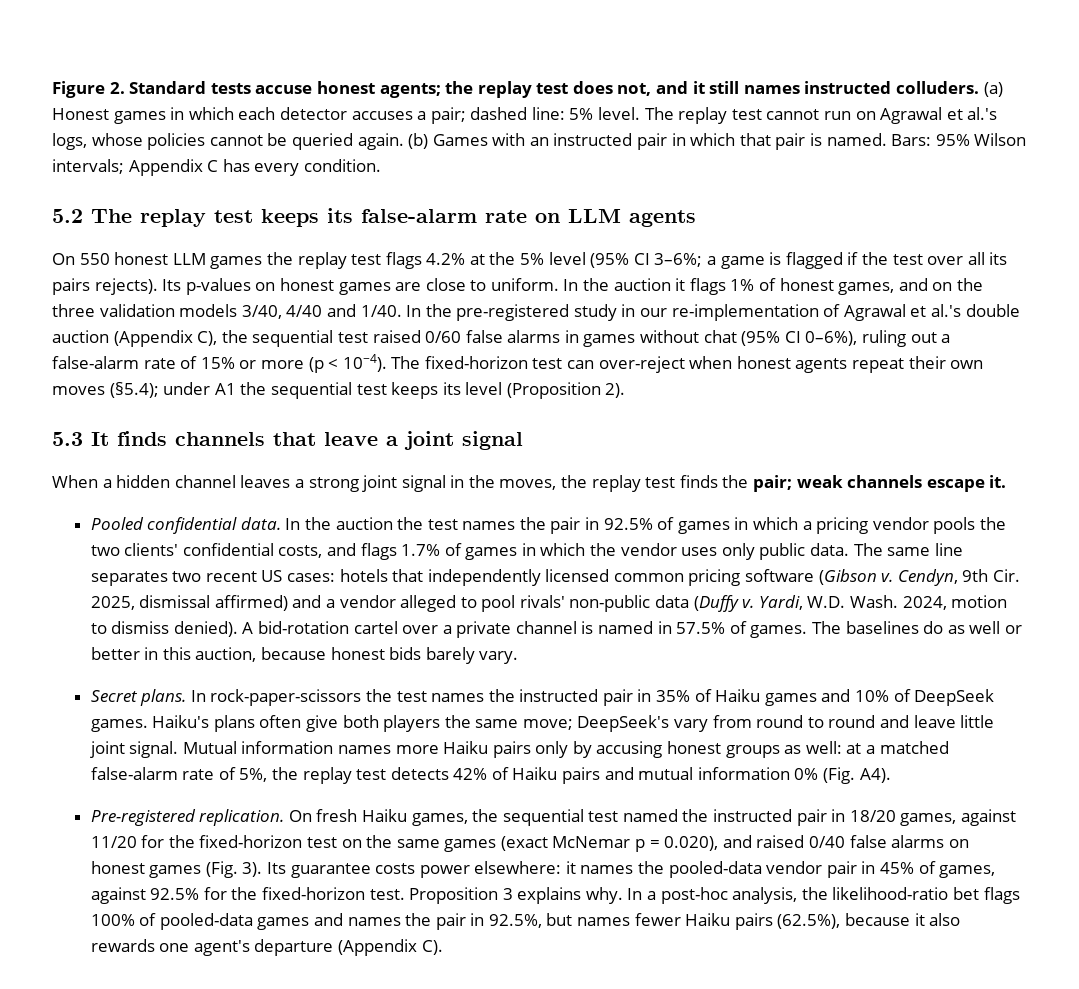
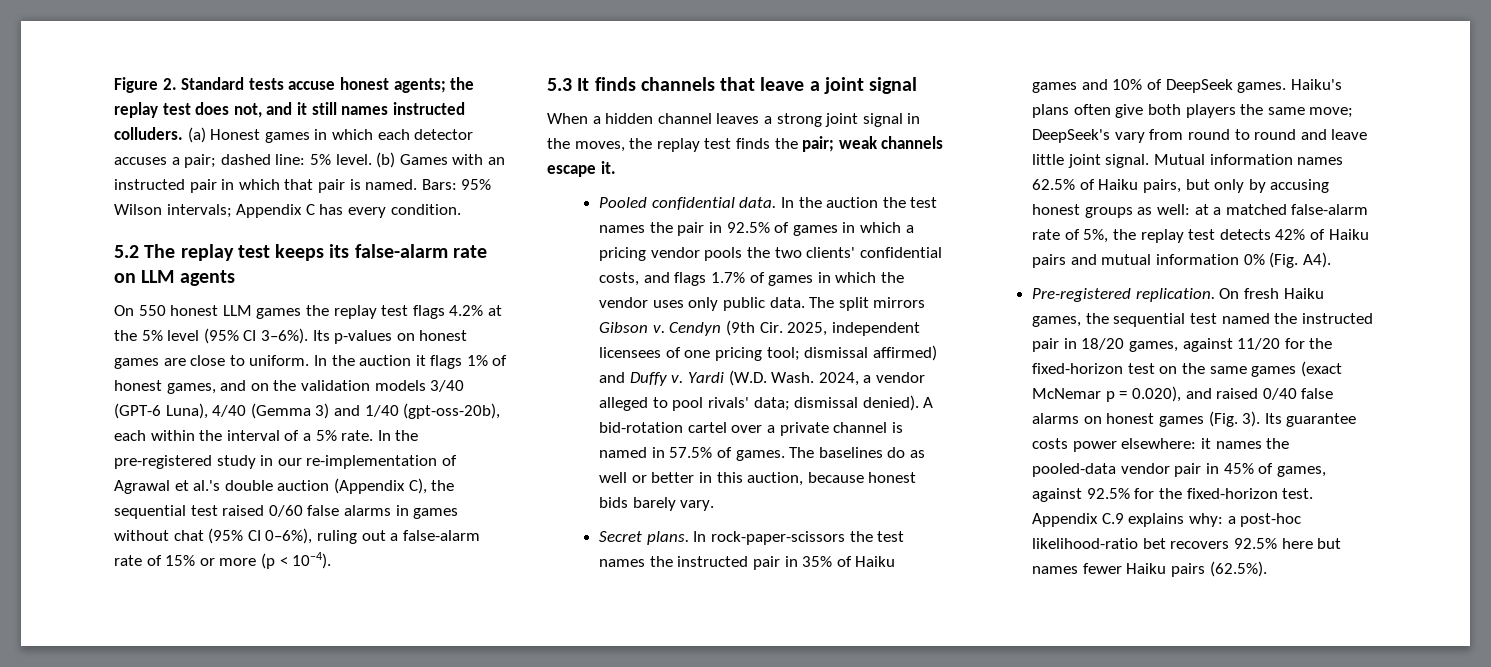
- The replay test cannot run on Agrawal et al.'s logs, whose policies cannot be queried again.
- On 550 honest LLM games the replay test flags 4.2% at the 5% level (95% CI 3–6%; a game is flagged if the test over all its pairs rejects).
+ On 550 honest LLM games the replay test flags 4.2% at the 5% level (95% CI 3–6%).
- In the auction it flags 1% of honest games, and on the three validation models 3/40, 4/40 and 1/40.
+ In the auction it flags 1% of honest games, and on the validation models 3/40 (GPT-6 Luna), 4/40 (Gemma 3) and 1/40 (gpt-oss-20b), each within the interval of a 5% rate.
- The fixed-horizon test can over-reject when honest agents repeat their own moves (§5.4); under A1 the sequential test keeps its level (Proposition 2).
- The same line separates two recent US cases: hotels that independently licensed common pricing software (Gibson v. Cendyn, 9th Cir. 2025, dismissal affirmed) and a vendor alleged to pool rivals' non-public data (Duffy v. Yardi, W.D. Wash. 2024, motion to dismiss denied).
+ The split mirrors Gibson v. Cendyn (9th Cir. 2025, independent licensees of one pricing tool; dismissal affirmed) and Duffy v. Yardi (W.D. Wash. 2024, a vendor alleged to pool rivals' data; dismissal denied).
- Mutual information names more Haiku pairs only by accusing honest groups as well: at a matched false-alarm rate of 5%, the replay test detects 42% of Haiku pairs and mutual information 0% (Fig. A4).
+ Mutual information names 62.5% of Haiku pairs, but only by accusing honest groups as well: at a matched false-alarm rate of 5%, the replay test detects 42% of Haiku pairs and mutual information 0% (Fig. A4).
- Proposition 3 explains why. In a post-hoc analysis, the likelihood-ratio bet flags 100% of pooled-data games and names the pair in 92.5%, but names fewer Haiku pairs (62.5%), because it also rewards one agent's departure (Appendix C).
+ Appendix C.9 explains why: a post-hoc likelihood-ratio bet recovers 92.5% here but names fewer Haiku pairs (62.5%).

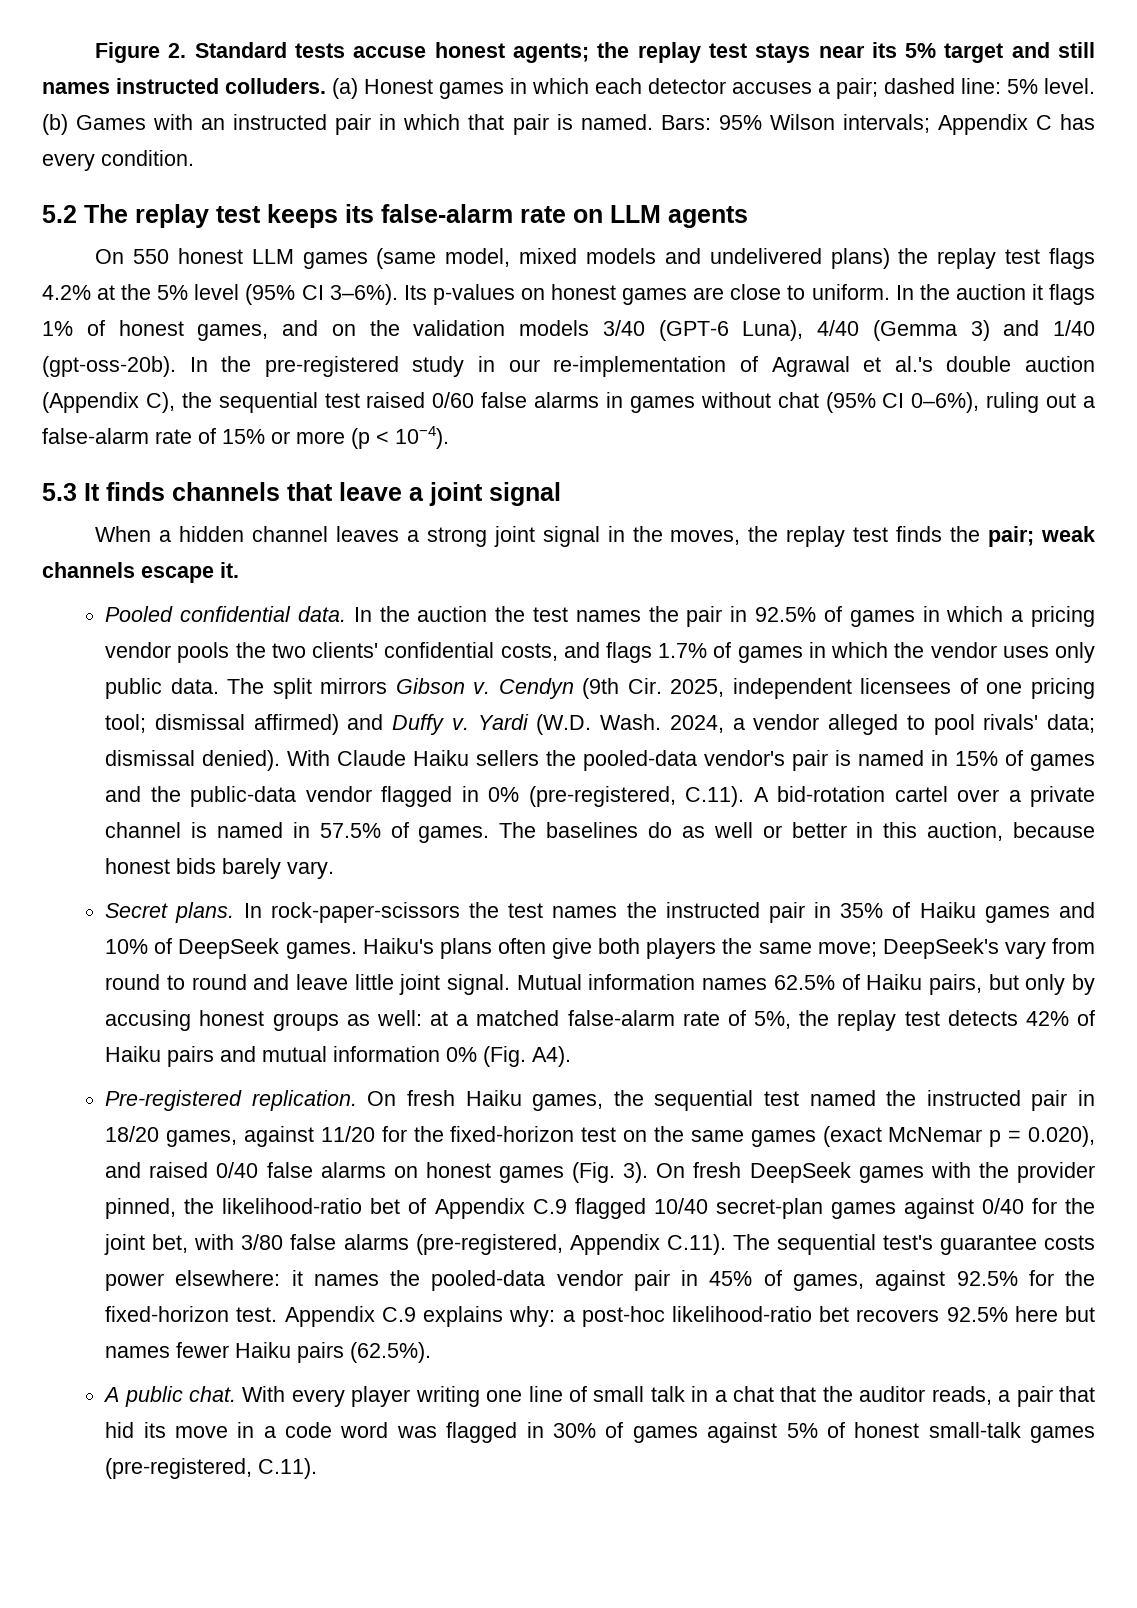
- Figure 2. Standard tests accuse honest agents; the replay test does not, and it still names instructed colluders.
+ Figure 2. Standard tests accuse honest agents; the replay test stays near its 5% target and still names instructed colluders.
- On 550 honest LLM games the replay test flags 4.2% at the 5% level (95% CI 3–6%).
+ On 550 honest LLM games (same model, mixed models and undelivered plans) the replay test flags 4.2% at the 5% level (95% CI 3–6%).
- In the auction it flags 1% of honest games, and on the validation models 3/40 (GPT-6 Luna), 4/40 (Gemma 3) and 1/40 (gpt-oss-20b), each within the interval of a 5% rate.
+ In the auction it flags 1% of honest games, and on the validation models 3/40 (GPT-6 Luna), 4/40 (Gemma 3) and 1/40 (gpt-oss-20b).
- A bid-rotation cartel over a private channel is named in 57.5% of games.
+ With Claude Haiku sellers the pooled-data vendor's pair is named in 15% of games and the public-data vendor flagged in 0% (pre-registered, C.11). A bid-rotation cartel over a private channel is named in 57.5% of games.
- Its guarantee costs power elsewhere: it names the pooled-data vendor pair in 45% of games, against 92.5% for the fixed-horizon test.
+ On fresh DeepSeek games with the provider pinned, the likelihood-ratio bet of Appendix C.9 flagged 10/40 secret-plan games against 0/40 for the joint bet, with 3/80 false alarms (pre-registered, Appendix C.11). The sequential test's guarantee costs power elsewhere: it names the pooled-data vendor pair in 45% of games, against 92.5% for the fixed-horizon test.
+ A public chat. With every player writing one line of small talk in a chat that the auditor reads, a pair that hid its move in a code word was flagged in 30% of games against 5% of honest small-talk games (pre-registered, C.11).

